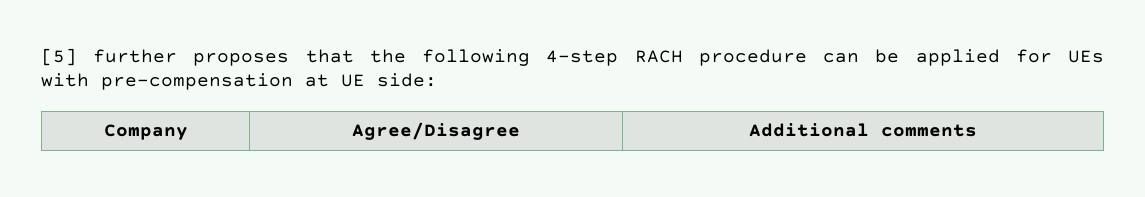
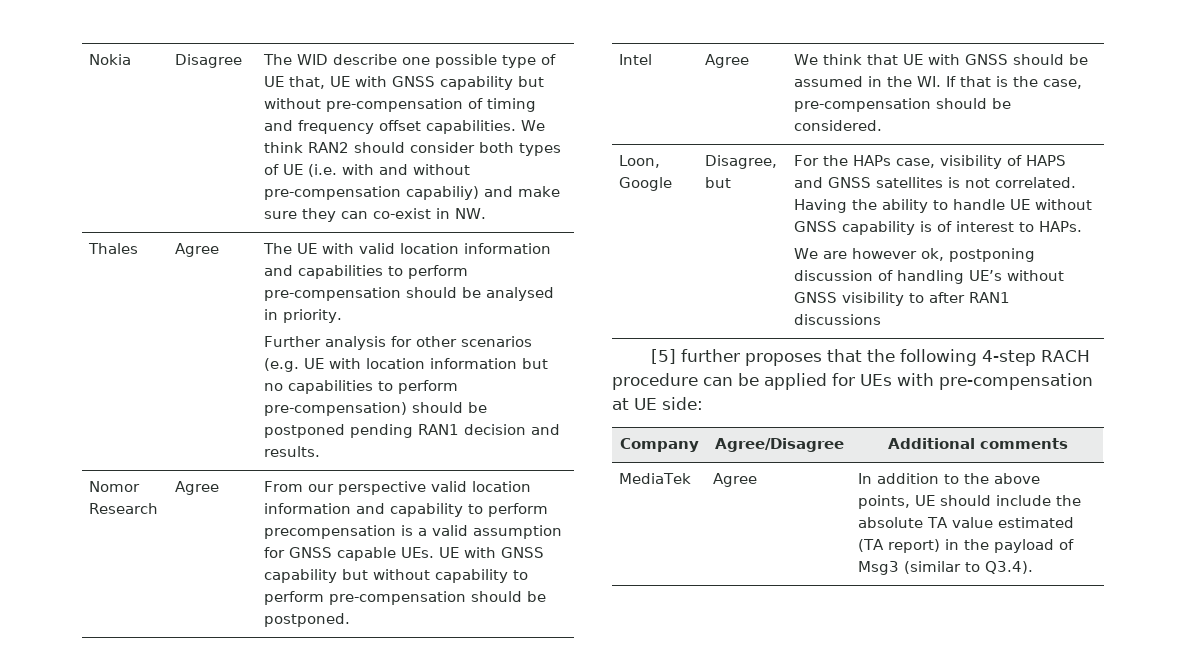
+ Nokia | Disagree | The WID describe one possible type of UE that, UE with GNSS capability but without pre-compensation of timing and frequency offset capabilities. We think RAN2 should consider both types of UE (i.e. with and without pre-compensation capabiliy) and make sure they can co-exist in NW.
+ Thales | Agree | The UE with valid location information and capabilities to perform pre-compensation should be analysed in priority.
+ Further analysis for other scenarios (e.g. UE with location information but no capabilities to perform pre-compensation) should be postponed pending RAN1 decision and results.
+ Nomor Research | Agree | From our perspective valid location information and capability to perform precompensation is a valid assumption for GNSS capable UEs. UE with GNSS capability but without capability to perform pre-compensation should be postponed.
+ Intel | Agree | We think that UE with GNSS should be assumed in the WI. If that is the case, pre-compensation should be considered.
+ Loon, Google | Disagree, but | For the HAPs case, visibility of HAPS and GNSS satellites is not correlated. Having the ability to handle UE without GNSS capability is of interest to HAPs.
+ We are however ok, postponing discussion of handling UE’s without GNSS visibility to after RAN1 discussions
+ MediaTek | Agree | In addition to the above points, UE should include the absolute TA value estimated (TA report) in the payload of Msg3 (similar to Q3.4).

